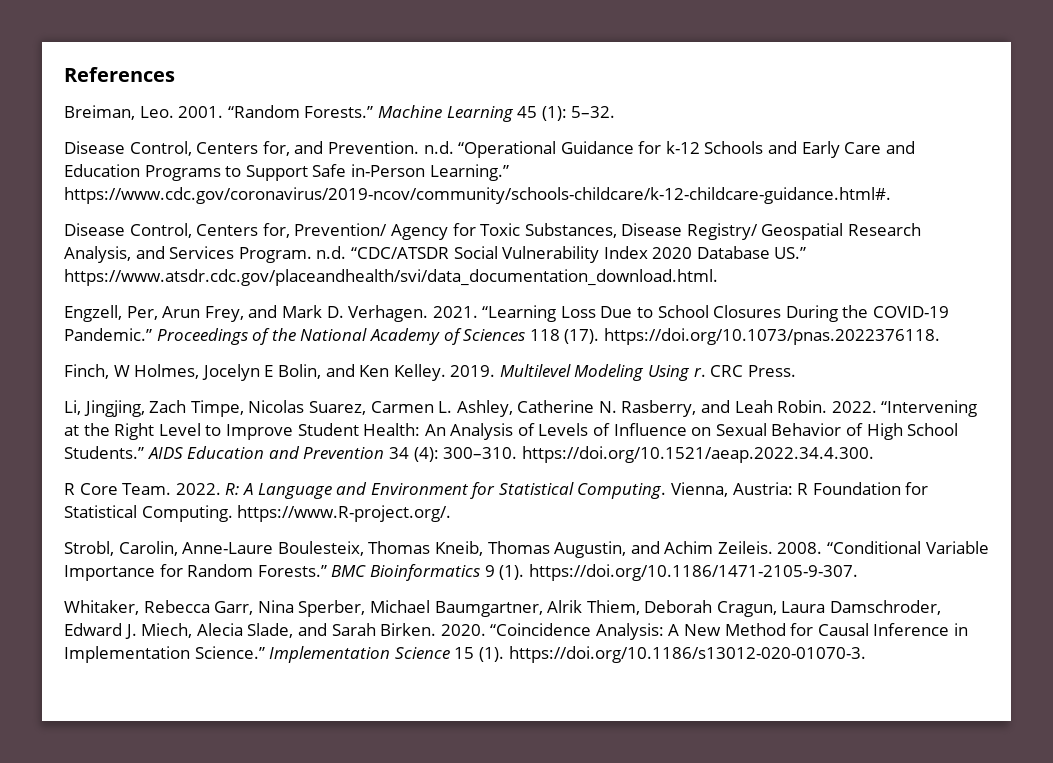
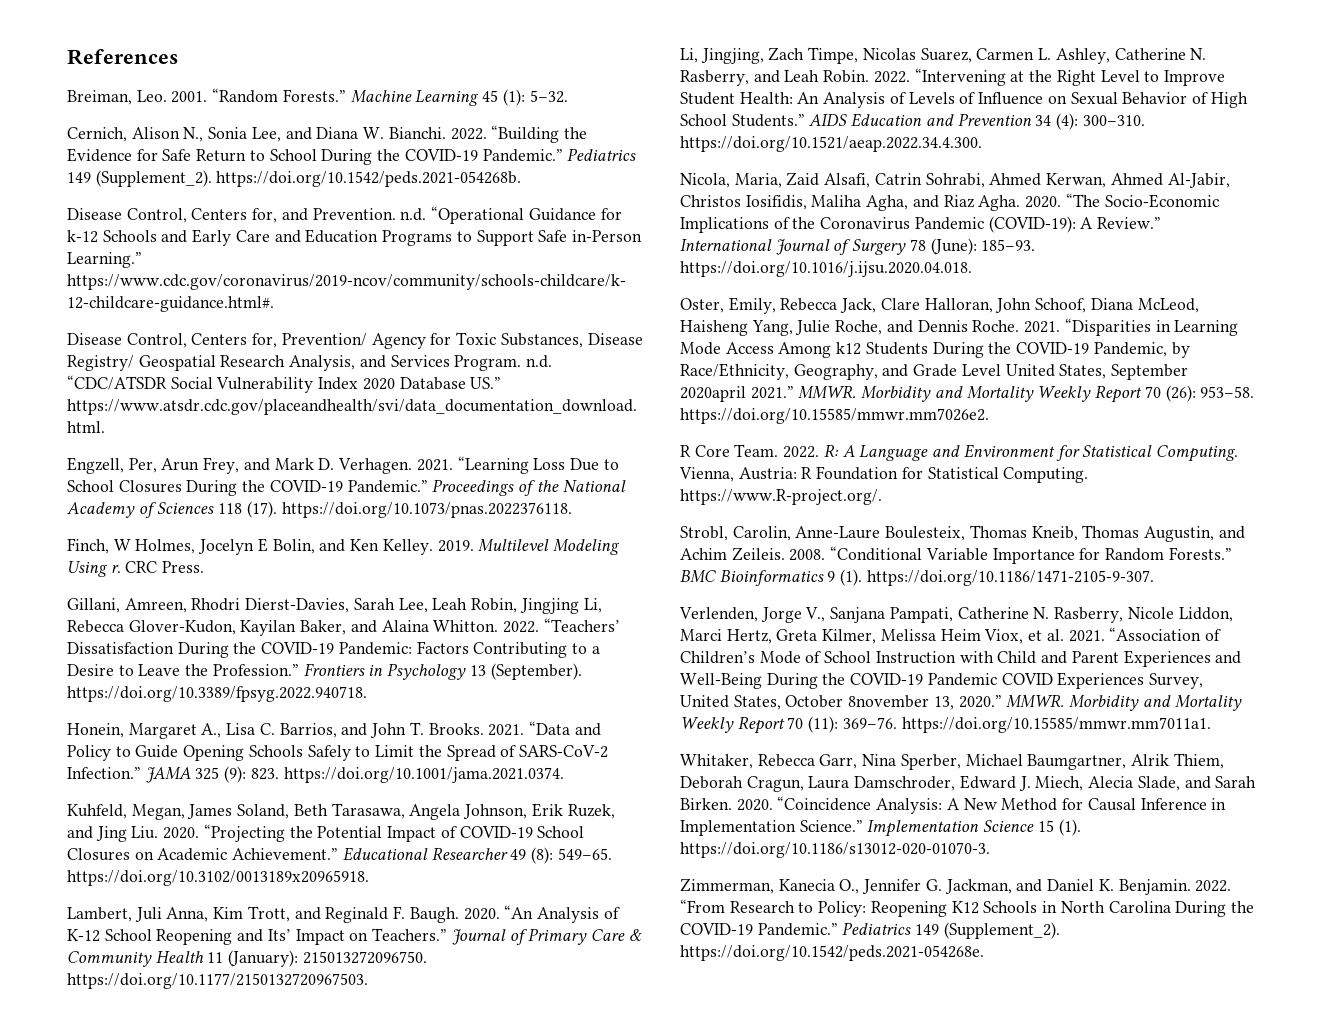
+ Cernich, Alison N., Sonia Lee, and Diana W. Bianchi. 2022. “Building the Evidence for Safe Return to School During the COVID-19 Pandemic.” Pediatrics 149 (Supplement_2). https://doi.org/10.1542/peds.2021-054268b.
+ Gillani, Amreen, Rhodri Dierst-Davies, Sarah Lee, Leah Robin, Jingjing Li, Rebecca Glover-Kudon, Kayilan Baker, and Alaina Whitton. 2022. “Teachers’ Dissatisfaction During the COVID-19 Pandemic: Factors Contributing to a Desire to Leave the Profession.” Frontiers in Psychology 13 (September). https://doi.org/10.3389/fpsyg.2022.940718.
+ Honein, Margaret A., Lisa C. Barrios, and John T. Brooks. 2021. “Data and Policy to Guide Opening Schools Safely to Limit the Spread of SARS-CoV-2 Infection.” JAMA 325 (9): 823. https://doi.org/10.1001/jama.2021.0374.
+ Kuhfeld, Megan, James Soland, Beth Tarasawa, Angela Johnson, Erik Ruzek, and Jing Liu. 2020. “Projecting the Potential Impact of COVID-19 School Closures on Academic Achievement.” Educational Researcher 49 (8): 549–65. https://doi.org/10.3102/0013189x20965918.
+ Lambert, Juli Anna, Kim Trott, and Reginald F. Baugh. 2020. “An Analysis of K-12 School Reopening and Its’ Impact on Teachers.” Journal of Primary Care & Community Health 11 (January): 215013272096750. https://doi.org/10.1177/2150132720967503.
+ Nicola, Maria, Zaid Alsafi, Catrin Sohrabi, Ahmed Kerwan, Ahmed Al-Jabir, Christos Iosifidis, Maliha Agha, and Riaz Agha. 2020. “The Socio-Economic Implications of the Coronavirus Pandemic (COVID-19): A Review.” International Journal of Surgery 78 (June): 185–93. https://doi.org/10.1016/j.ijsu.2020.04.018.
+ Oster, Emily, Rebecca Jack, Clare Halloran, John Schoof, Diana McLeod, Haisheng Yang, Julie Roche, and Dennis Roche. 2021. “Disparities in Learning Mode Access Among k12 Students During the COVID-19 Pandemic, by Race/Ethnicity, Geography, and Grade Level United States, September 2020april 2021.” MMWR. Morbidity and Mortality Weekly Report 70 (26): 953–58. https://doi.org/10.15585/mmwr.mm7026e2.
+ Verlenden, Jorge V., Sanjana Pampati, Catherine N. Rasberry, Nicole Liddon, Marci Hertz, Greta Kilmer, Melissa Heim Viox, et al. 2021. “Association of Children’s Mode of School Instruction with Child and Parent Experiences and Well-Being During the COVID-19 Pandemic COVID Experiences Survey, United States, October 8november 13, 2020.” MMWR. Morbidity and Mortality Weekly Report 70 (11): 369–76. https://doi.org/10.15585/mmwr.mm7011a1.
+ Zimmerman, Kanecia O., Jennifer G. Jackman, and Daniel K. Benjamin. 2022. “From Research to Policy: Reopening K12 Schools in North Carolina During the COVID-19 Pandemic.” Pediatrics 149 (Supplement_2). https://doi.org/10.1542/peds.2021-054268e.

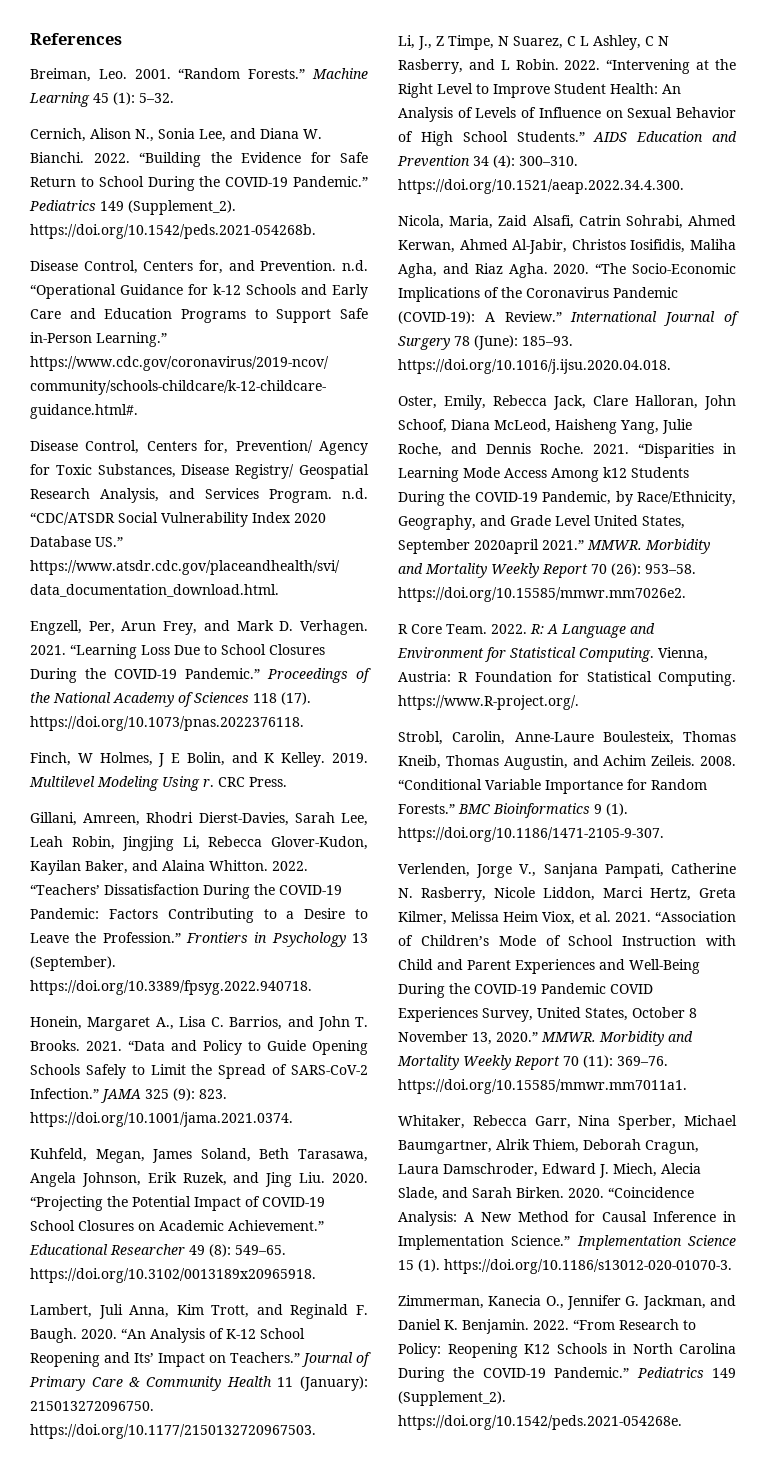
- Finch, W Holmes, Jocelyn E Bolin, and Ken Kelley.
+ Finch, W Holmes, J E Bolin, and K Kelley.
- Li, Jingjing, Zach Timpe, Nicolas Suarez, Carmen L. Ashley, Catherine N. Rasberry, and Leah Robin.
+ Li, J., Z Timpe, N Suarez, C L Ashley, C N Rasberry, and L Robin.
- “Association of Children’s Mode of School Instruction with Child and Parent Experiences and Well-Being During the COVID-19 Pandemic COVID Experiences Survey, United States, October 8november 13, 2020.”
+ “Association of Children’s Mode of School Instruction with Child and Parent Experiences and Well-Being During the COVID-19 Pandemic COVID Experiences Survey, United States, October 8 November 13, 2020.”

